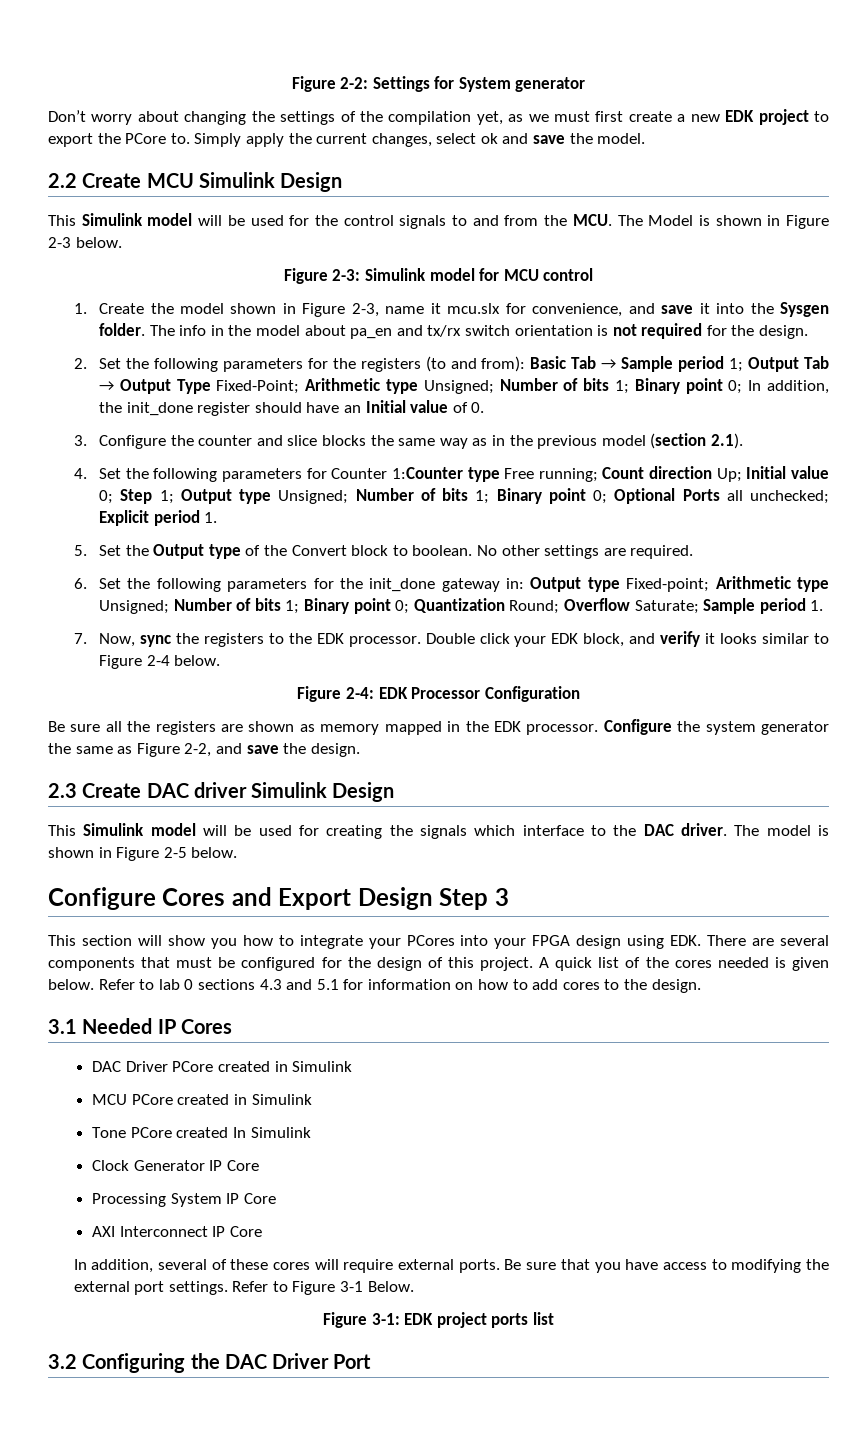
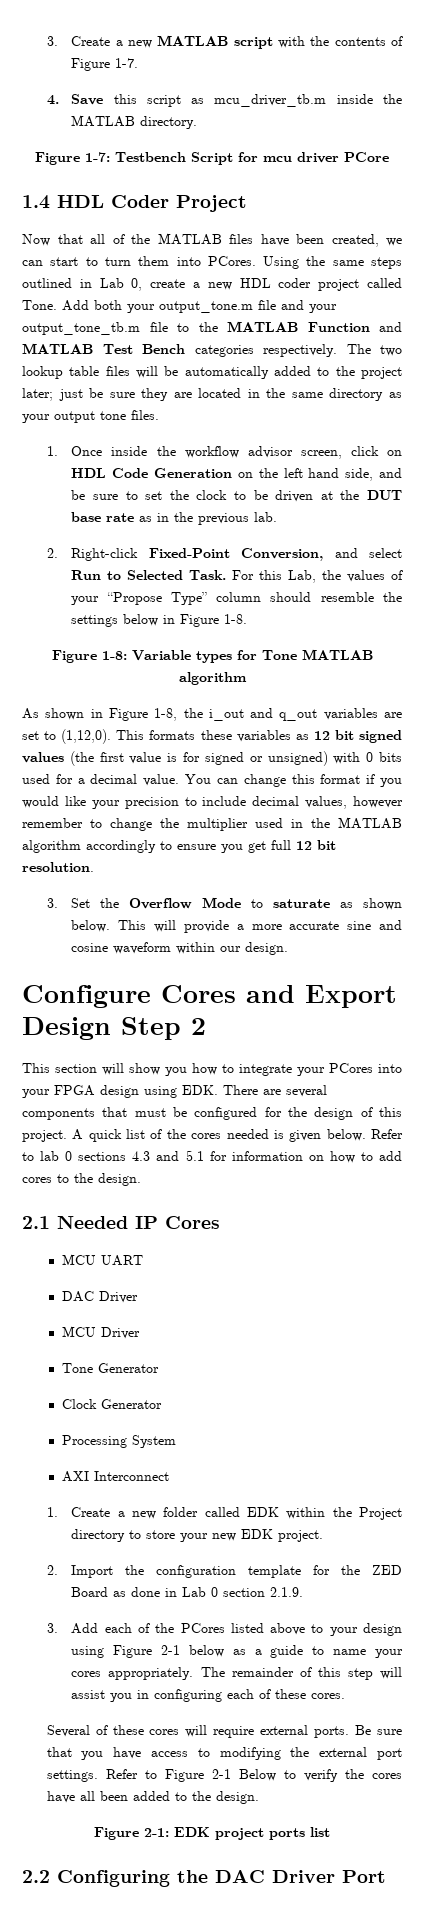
- Figure 2-2: Settings for System generator
- Don’t worry about changing the settings of the compilation yet, as we must first create a new EDK project to export the PCore to. Simply apply the current changes, select ok and save the model.
- 2.2 Create MCU Simulink Design
- This Simulink model will be used for the control signals to and from the MCU. The Model is shown in Figure 2-3 below.
- Figure 2-3: Simulink model for MCU control
- 1. Create the model shown in Figure 2-3, name it mcu.slx for convenience, and save it into the Sysgen folder. The info in the model about pa_en and tx/rx switch orientation is not required for the design.
- 2. Set the following parameters for the registers (to and from): Basic Tab → Sample period 1; Output Tab → Output Type Fixed-Point; Arithmetic type Unsigned; Number of bits 1; Binary point 0; In addition, the init_done register should have an Initial value of 0.
- 3. Configure the counter and slice blocks the same way as in the previous model (section 2.1).
- 4. Set the following parameters for Counter 1:Counter type Free running; Count direction Up; Initial value 0; Step 1; Output type Unsigned; Number of bits 1; Binary point 0; Optional Ports all unchecked; Explicit period 1.
- 5. Set the Output type of the Convert block to boolean. No other settings are required.
- 6. Set the following parameters for the init_done gateway in: Output type Fixed-point; Arithmetic type Unsigned; Number of bits 1; Binary point 0; Quantization Round; Overflow Saturate; Sample period 1.
- 7. Now, sync the registers to the EDK processor. Double click your EDK block, and verify it looks similar to Figure 2-4 below.
- Figure 2-4: EDK Processor Configuration
- Be sure all the registers are shown as memory mapped in the EDK processor. Configure the system generator the same as Figure 2-2, and save the design.
- 2.3 Create DAC driver Simulink Design
- This Simulink model will be used for creating the signals which interface to the DAC driver. The model is shown in Figure 2-5 below.
+ 3. Create a new MATLAB script with the contents of Figure 1-7.
+ 4. Save this script as mcu_driver_tb.m inside the MATLAB directory.
+ Figure 1-7: Testbench Script for mcu driver PCore
+ 1.4 HDL Coder Project
+ Now that all of the MATLAB files have been created, we can start to turn them into PCores. Using the same steps outlined in Lab 0, create a new HDL coder project called Tone. Add both your output_tone.m file and your output_tone_tb.m file to the MATLAB Function and MATLAB Test Bench categories respectively. The two lookup table files will be automatically added to the project later; just be sure they are located in the same directory as your output tone files.
+ 1. Once inside the workflow advisor screen, click on HDL Code Generation on the left hand side, and be sure to set the clock to be driven at the DUT base rate as in the previous lab.
+ 2. Right-click Fixed-Point Conversion, and select Run to Selected Task. For this Lab, the values of your “Propose Type” column should resemble the settings below in Figure 1-8.
+ Figure 1-8: Variable types for Tone MATLAB algorithm
+ As shown in Figure 1-8, the i_out and q_out variables are set to (1,12,0). This formats these variables as 12 bit signed values (the first value is for signed or unsigned) with 0 bits used for a decimal value. You can change this format if you would like your precision to include decimal values, however remember to change the multiplier used in the MATLAB algorithm accordingly to ensure you get full 12 bit resolution.
+ 3. Set the Overflow Mode to saturate as shown below. This will provide a more accurate sine and cosine waveform within our design.
- Configure Cores and Export Design Step 3
+ Configure Cores and Export Design Step 2
- 3.1 Needed IP Cores
+ 2.1 Needed IP Cores
- DAC Driver PCore created in Simulink
- MCU PCore created in Simulink
- Tone PCore created In Simulink
+ MCU UART
+ DAC Driver
+ MCU Driver
+ Tone Generator
- Clock Generator IP Core
+ Clock Generator
- Processing System IP Core
+ Processing System
- AXI Interconnect IP Core
- In addition, several of these cores will require external ports.
+ AXI Interconnect
+ 1. Create a new folder called EDK within the Project directory to store your new EDK project.
+ 2. Import the configuration template for the ZED Board as done in Lab 0 section 2.1.9.
+ 3. Add each of the PCores listed above to your design using Figure 2-1 below as a guide to name your cores appropriately. The remainder of this step will assist you in configuring each of these cores.
+ Several of these cores will require external ports.
- Refer to Figure 3-1 Below.
- Figure 3-1: EDK project ports list
+ Refer to Figure 2-1 Below to verify the cores have all been added to the design.
+ Figure 2-1: EDK project ports list
- 3.2 Configuring the DAC Driver Port
+ 2.2 Configuring the DAC Driver Port

